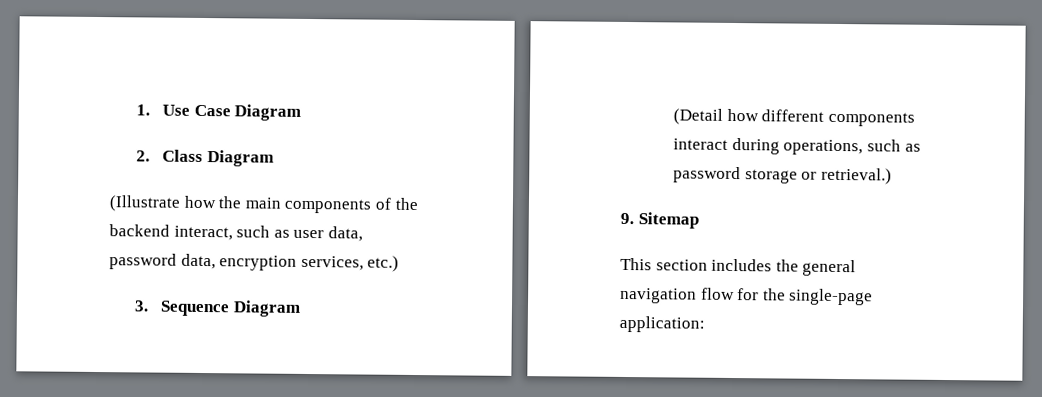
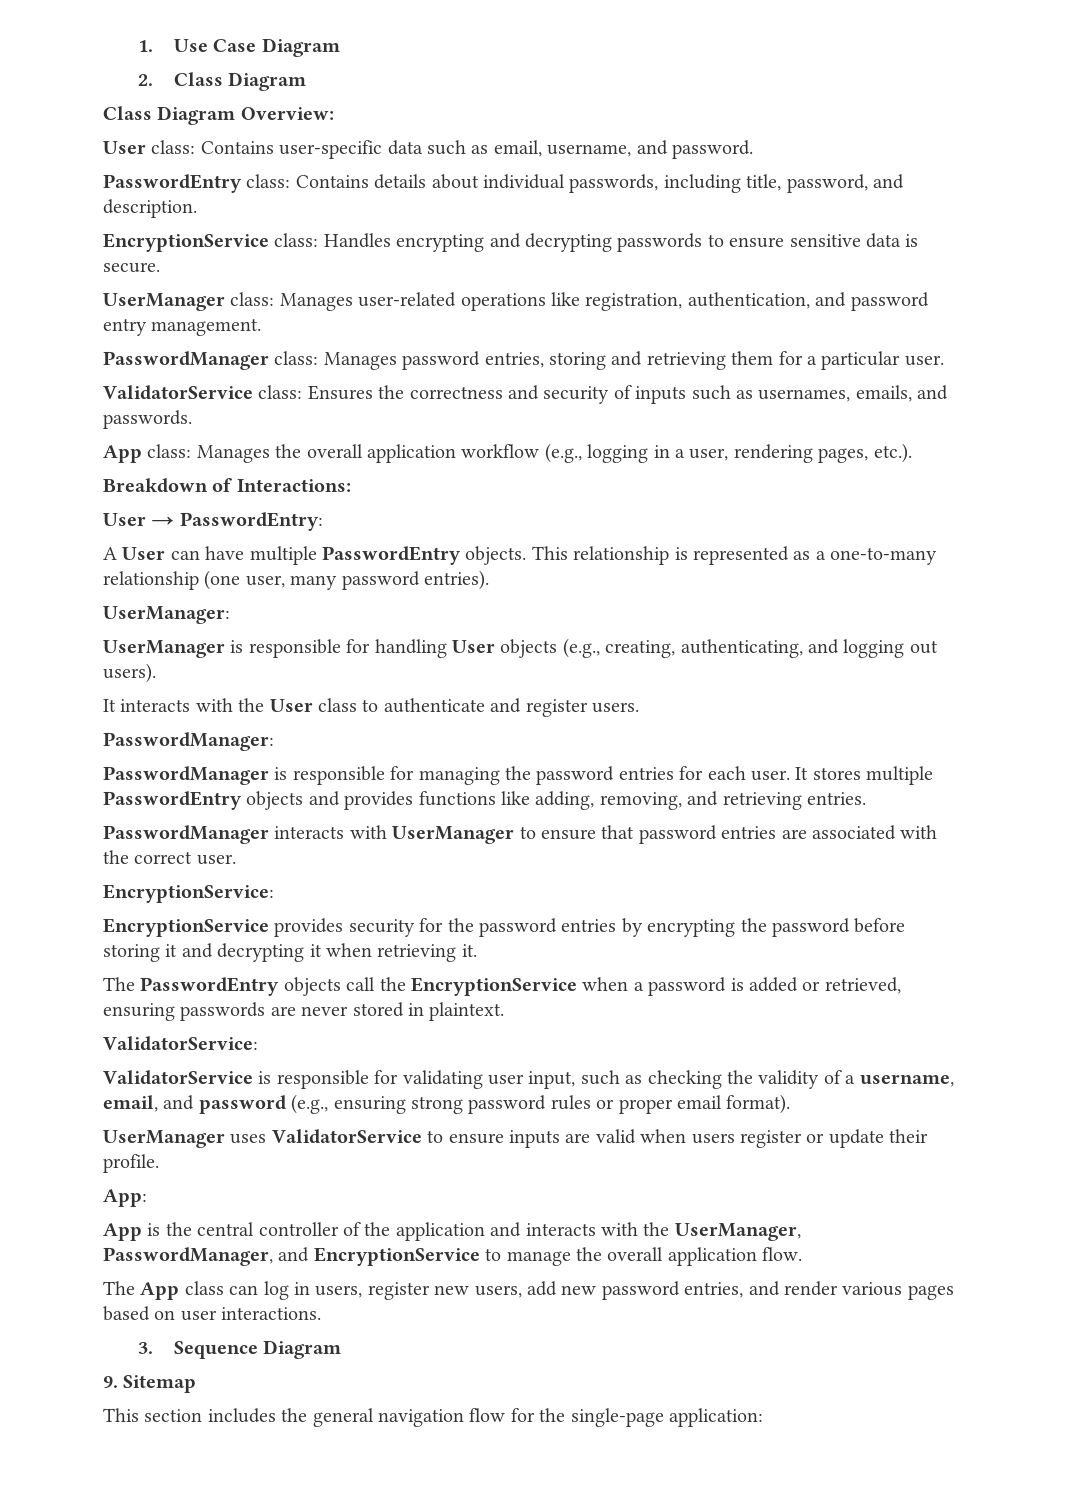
- (Illustrate how the main components of the backend interact, such as user data, password data, encryption services, etc.)
+ Class Diagram Overview:
+ User class: Contains user-specific data such as email, username, and password.
+ PasswordEntry class: Contains details about individual passwords, including title, password, and description.
+ EncryptionService class: Handles encrypting and decrypting passwords to ensure sensitive data is secure.
+ UserManager class: Manages user-related operations like registration, authentication, and password entry management.
+ PasswordManager class: Manages password entries, storing and retrieving them for a particular user.
+ ValidatorService class: Ensures the correctness and security of inputs such as usernames, emails, and passwords.
+ App class: Manages the overall application workflow (e.g., logging in a user, rendering pages, etc.).
+ Breakdown of Interactions:
+ User → PasswordEntry:
+ A User can have multiple PasswordEntry objects. This relationship is represented as a one-to-many relationship (one user, many password entries).
+ UserManager:
+ UserManager is responsible for handling User objects (e.g., creating, authenticating, and logging out users).
+ It interacts with the User class to authenticate and register users.
+ PasswordManager:
+ PasswordManager is responsible for managing the password entries for each user. It stores multiple PasswordEntry objects and provides functions like adding, removing, and retrieving entries.
+ PasswordManager interacts with UserManager to ensure that password entries are associated with the correct user.
+ EncryptionService:
+ EncryptionService provides security for the password entries by encrypting the password before storing it and decrypting it when retrieving it.
+ The PasswordEntry objects call the EncryptionService when a password is added or retrieved, ensuring passwords are never stored in plaintext.
+ ValidatorService:
+ ValidatorService is responsible for validating user input, such as checking the validity of a username, email, and password (e.g., ensuring strong password rules or proper email format).
+ UserManager uses ValidatorService to ensure inputs are valid when users register or update their profile.
+ App:
+ App is the central controller of the application and interacts with the UserManager, PasswordManager, and EncryptionService to manage the overall application flow.
+ The App class can log in users, register new users, add new password entries, and render various pages based on user interactions.
  3. Sequence Diagram
- (Detail how different components interact during operations, such as password storage or retrieval.)

